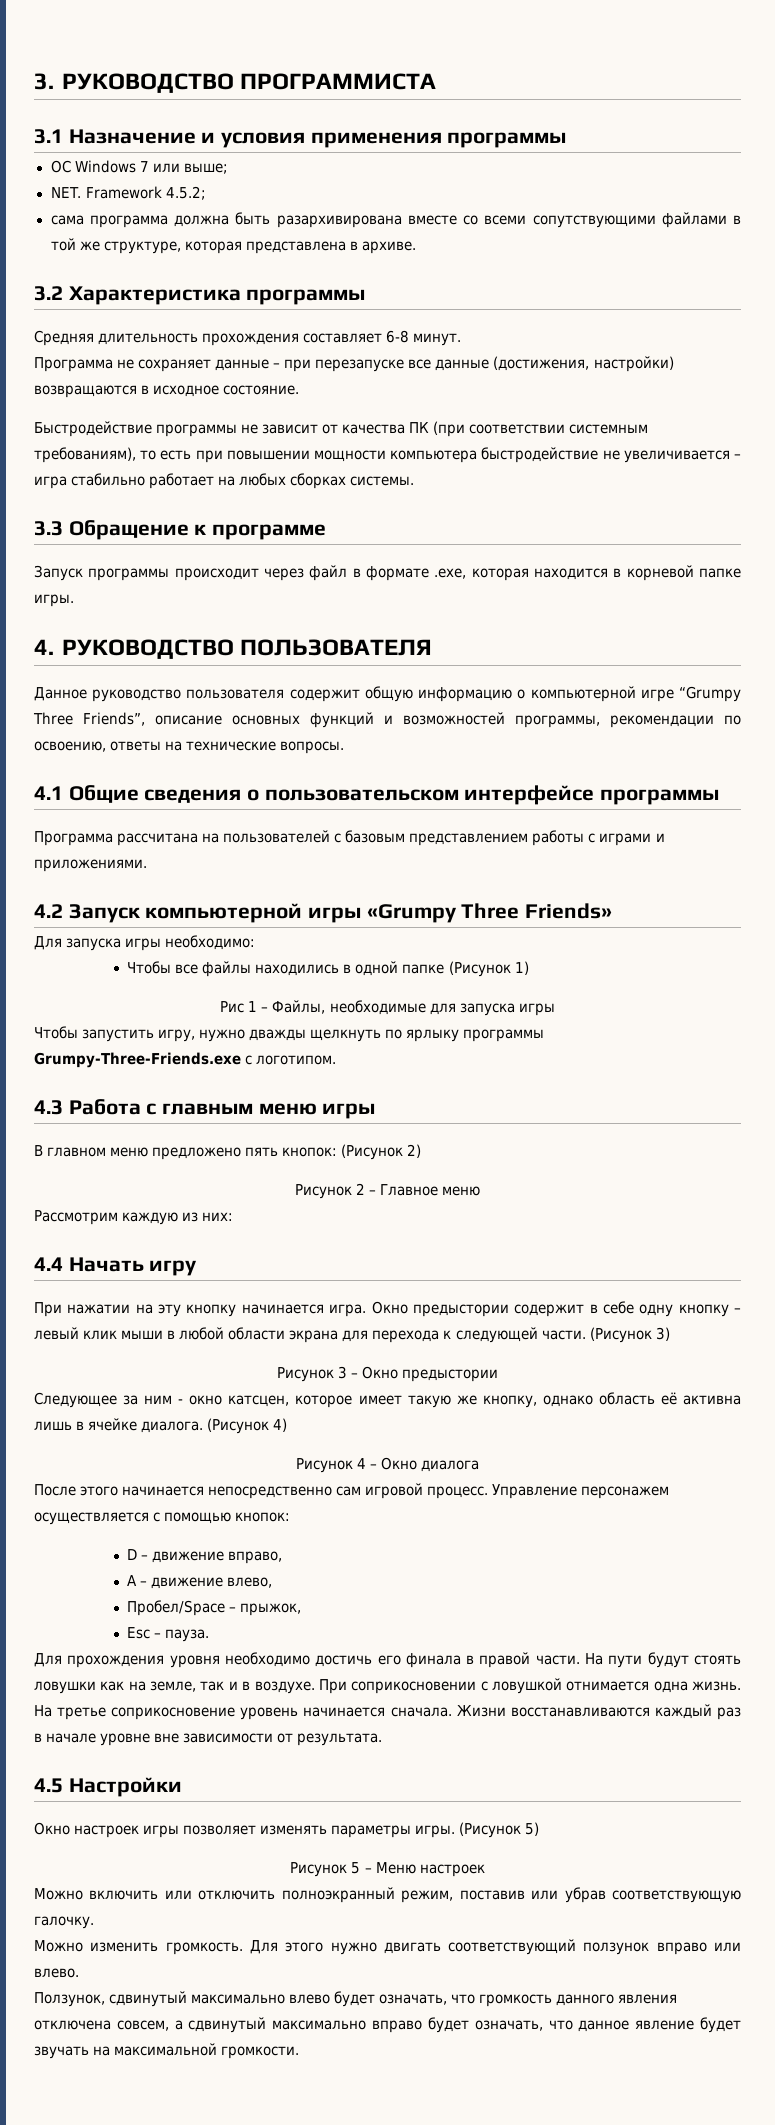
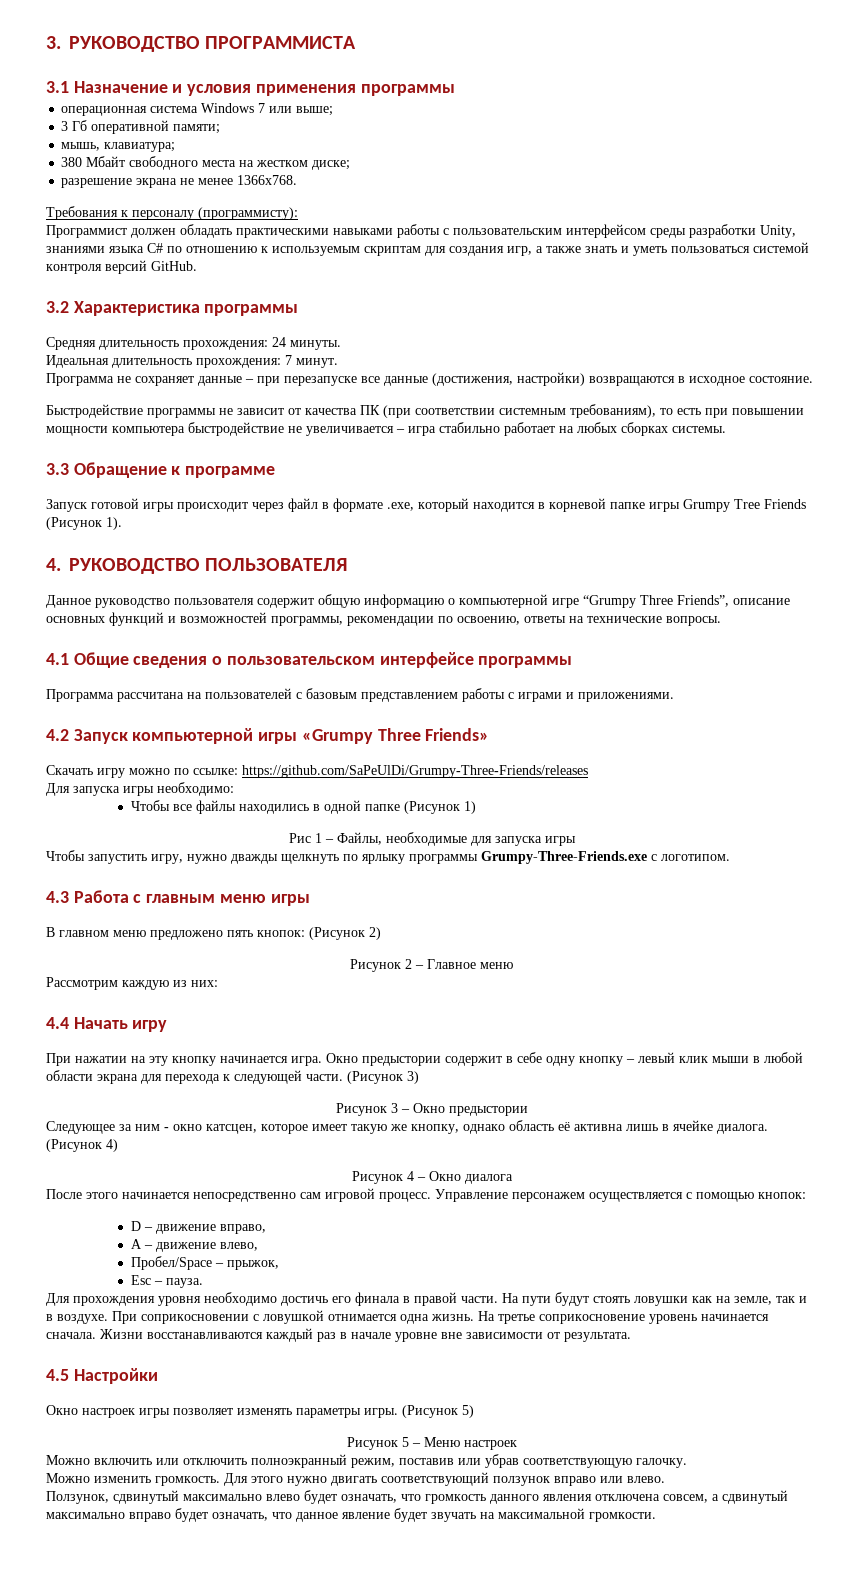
- ОС Windows 7 или выше;
+ операционная система Windows 7 или выше;
- NET. Framework 4.5.2;
- сама программа должна быть разархивирована вместе со всеми сопутствующими файлами в той же структуре, которая представлена в архиве.
+ 3 Гб оперативной памяти;
+ мышь, клавиатура;
+ 380 Мбайт свободного места на жестком диске;
+ разрешение экрана не менее 1366x768.
+ Требования к персоналу (программисту):
+ Программист должен обладать практическими навыками работы с пользовательским интерфейсом среды разработки Unity, знаниями языка C# по отношению к используемым скриптам для создания игр, а также знать и уметь пользоваться системой контроля версий GitHub.
- Средняя длительность прохождения составляет 6-8 минут.
+ Средняя длительность прохождения: 24 минуты.
+ Идеальная длительность прохождения: 7 минут.
- Запуск программы происходит через файл в формате .exe, которая находится в корневой папке игры.
+ Запуск готовой игры происходит через файл в формате .exe, который находится в корневой папке игры Grumpy Tree Friends (Рисунок 1).
+ Скачать игру можно по ссылке: https://github.com/SaPeUlDi/Grumpy-Three-Friends/releases

